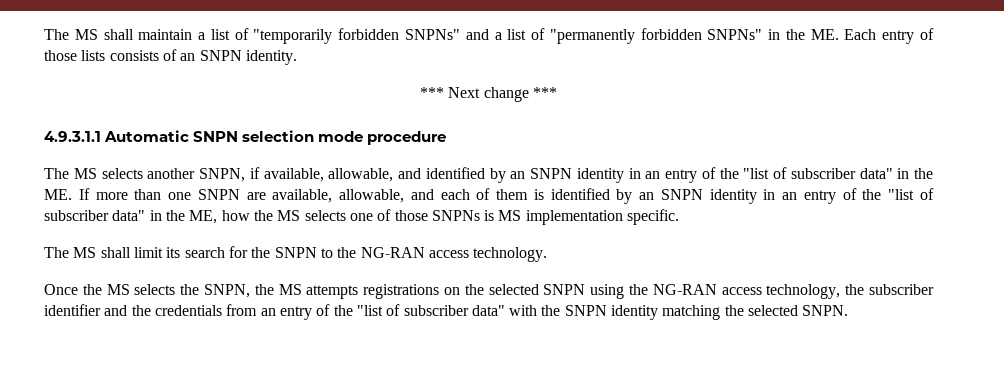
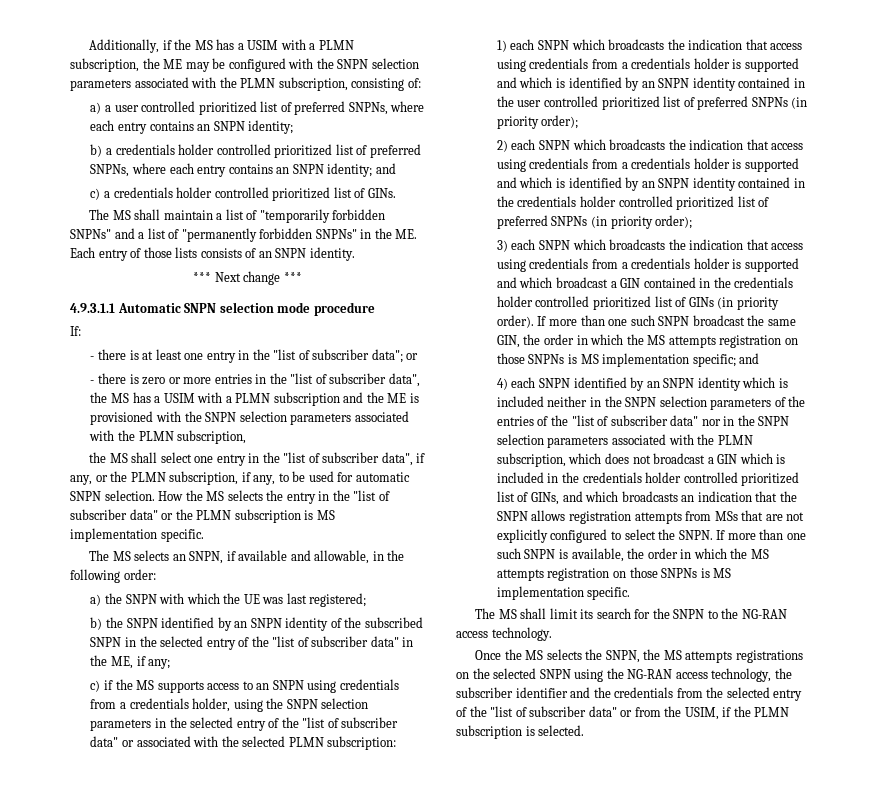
+ Additionally, if the MS has a USIM with a PLMN subscription, the ME may be configured with the SNPN selection parameters associated with the PLMN subscription, consisting of:
+ a) a user controlled prioritized list of preferred SNPNs, where each entry contains an SNPN identity;
+ b) a credentials holder controlled prioritized list of preferred SNPNs, where each entry contains an SNPN identity; and
+ c) a credentials holder controlled prioritized list of GINs.
+ If:
+ - there is at least one entry in the "list of subscriber data"; or
+ - there is zero or more entries in the "list of subscriber data", the MS has a USIM with a PLMN subscription and the ME is provisioned with the SNPN selection parameters associated with the PLMN subscription,
+ the MS shall select one entry in the "list of subscriber data", if any, or the PLMN subscription, if any, to be used for automatic SNPN selection. How the MS selects the entry in the "list of subscriber data" or the PLMN subscription is MS implementation specific.
- The MS selects another SNPN, if available, allowable, and identified by an SNPN identity in an entry of the "list of subscriber data" in the ME. If more than one SNPN are available, allowable, and each of them is identified by an SNPN identity in an entry of the "list of subscriber data" in the ME, how the MS selects one of those SNPNs is MS implementation specific.
+ The MS selects an SNPN, if available and allowable, in the following order:
+ a) the SNPN with which the UE was last registered;
+ b) the SNPN identified by an SNPN identity of the subscribed SNPN in the selected entry of the "list of subscriber data" in the ME, if any;
+ c) if the MS supports access to an SNPN using credentials from a credentials holder, using the SNPN selection parameters in the selected entry of the "list of subscriber data" or associated with the selected PLMN subscription:
+ 1) each SNPN which broadcasts the indication that access using credentials from a credentials holder is supported and which is identified by an SNPN identity contained in the user controlled prioritized list of preferred SNPNs (in priority order);
+ 2) each SNPN which broadcasts the indication that access using credentials from a credentials holder is supported and which is identified by an SNPN identity contained in the credentials holder controlled prioritized list of preferred SNPNs (in priority order);
+ 3) each SNPN which broadcasts the indication that access using credentials from a credentials holder is supported and which broadcast a GIN contained in the credentials holder controlled prioritized list of GINs (in priority order). If more than one such SNPN broadcast the same GIN, the order in which the MS attempts registration on those SNPNs is MS implementation specific; and
+ 4) each SNPN identified by an SNPN identity which is included neither in the SNPN selection parameters of the entries of the "list of subscriber data" nor in the SNPN selection parameters associated with the PLMN subscription, which does not broadcast a GIN which is included in the credentials holder controlled prioritized list of GINs, and which broadcasts an indication that the SNPN allows registration attempts from MSs that are not explicitly configured to select the SNPN. If more than one such SNPN is available, the order in which the MS attempts registration on those SNPNs is MS implementation specific.
- Once the MS selects the SNPN, the MS attempts registrations on the selected SNPN using the NG-RAN access technology, the subscriber identifier and the credentials from an entry of the "list of subscriber data" with the SNPN identity matching the selected SNPN.
+ Once the MS selects the SNPN, the MS attempts registrations on the selected SNPN using the NG-RAN access technology, the subscriber identifier and the credentials from the selected entry of the "list of subscriber data" or from the USIM, if the PLMN subscription is selected.

